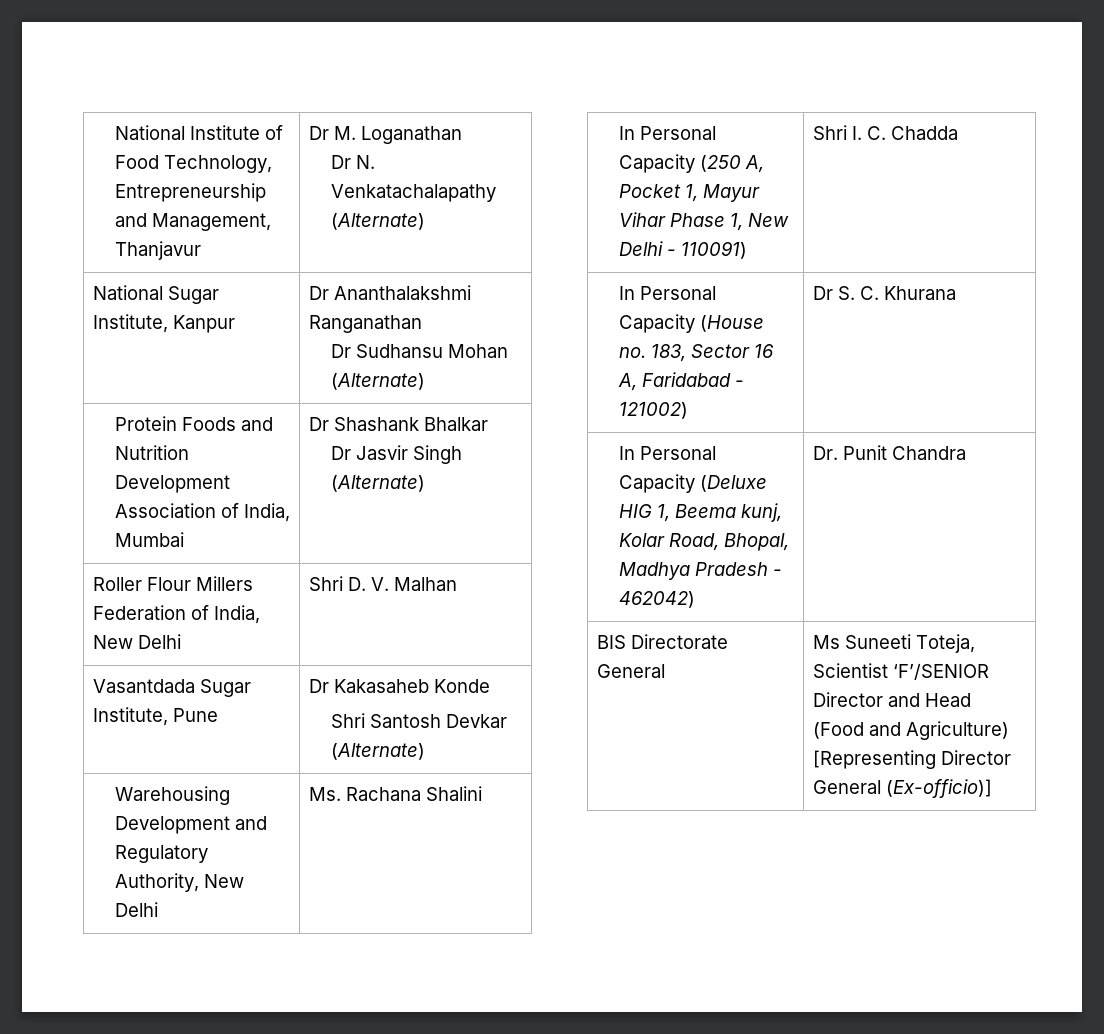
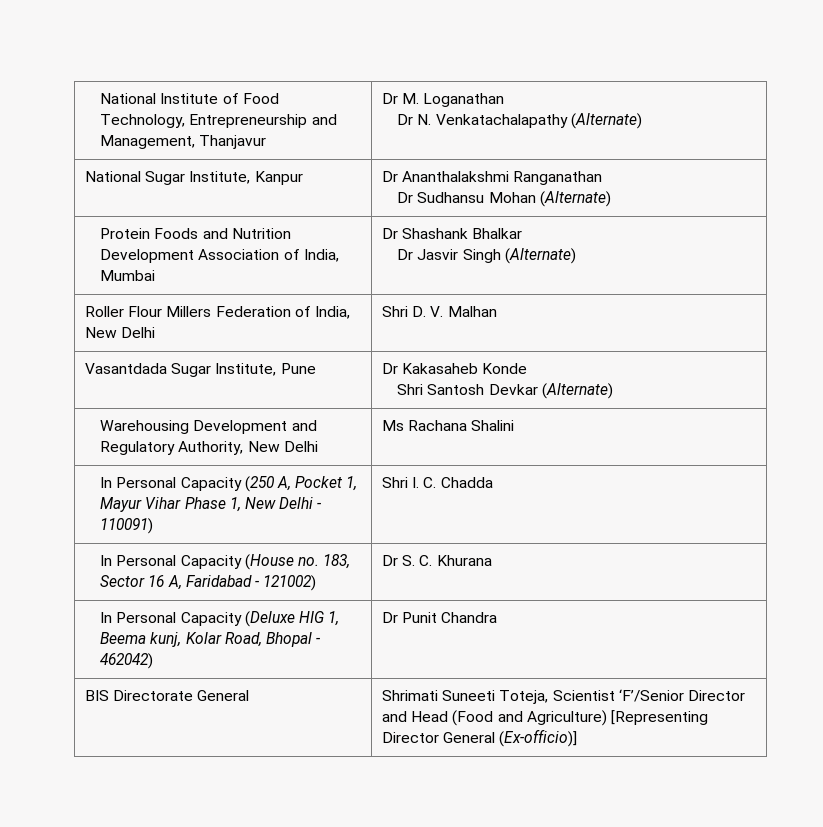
- Warehousing Development and Regulatory Authority, New Delhi | Ms. Rachana Shalini
+ Warehousing Development and Regulatory Authority, New Delhi | Ms Rachana Shalini
- In Personal Capacity (Deluxe HIG 1, Beema kunj, Kolar Road, Bhopal, Madhya Pradesh - 462042) | Dr. Punit Chandra
+ In Personal Capacity (Deluxe HIG 1, Beema kunj, Kolar Road, Bhopal - 462042) | Dr Punit Chandra
- BIS Directorate General | Ms Suneeti Toteja, Scientist ‘F’/SENIOR Director and Head (Food and Agriculture) [Representing Director General (Ex-officio)]
+ BIS Directorate General | Shrimati Suneeti Toteja, Scientist ‘F’/Senior Director and Head (Food and Agriculture) [Representing Director General (Ex-officio)]

